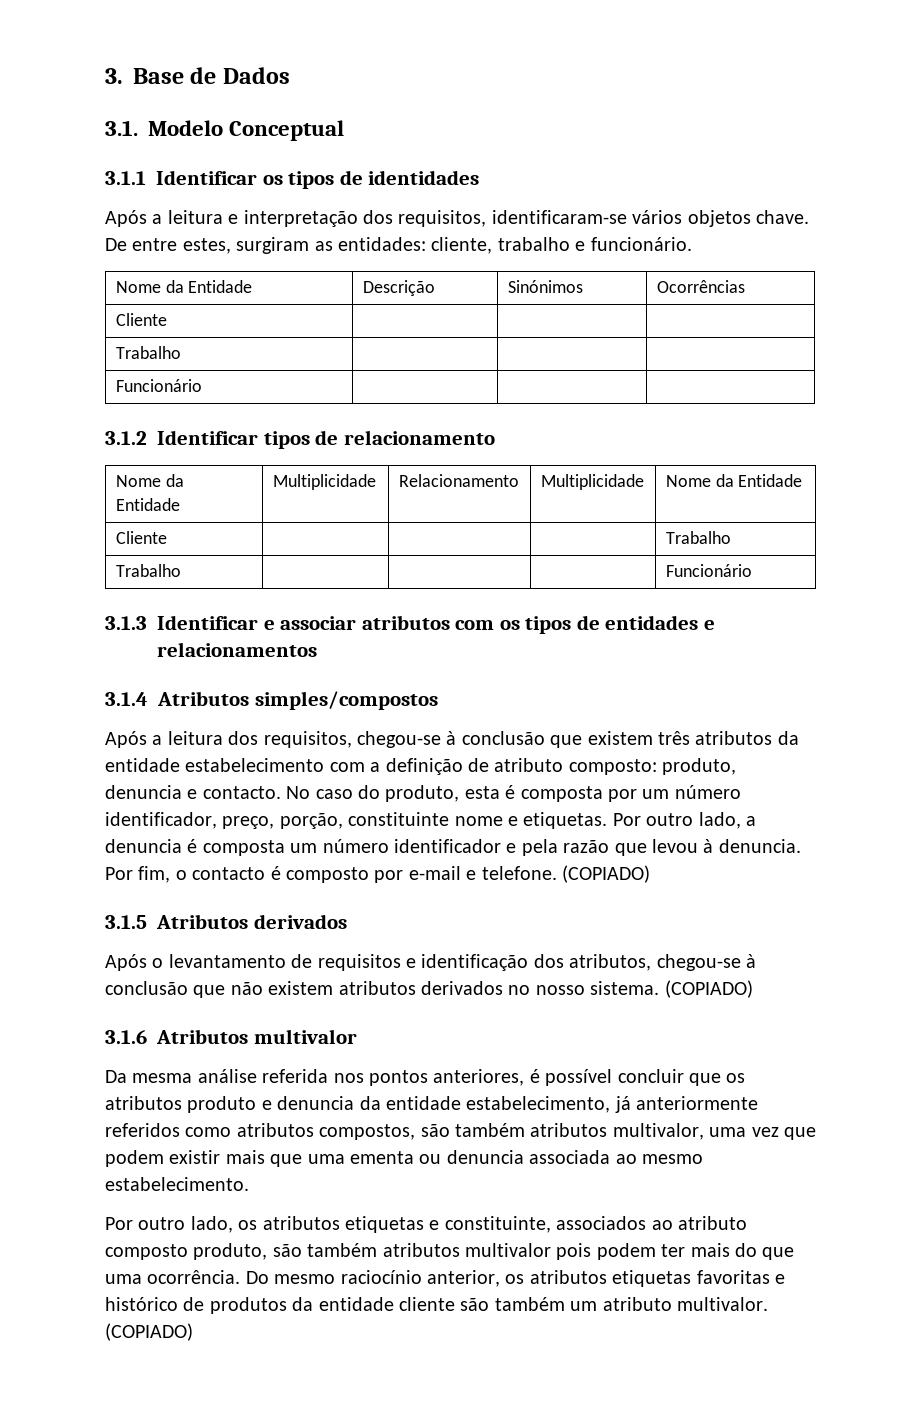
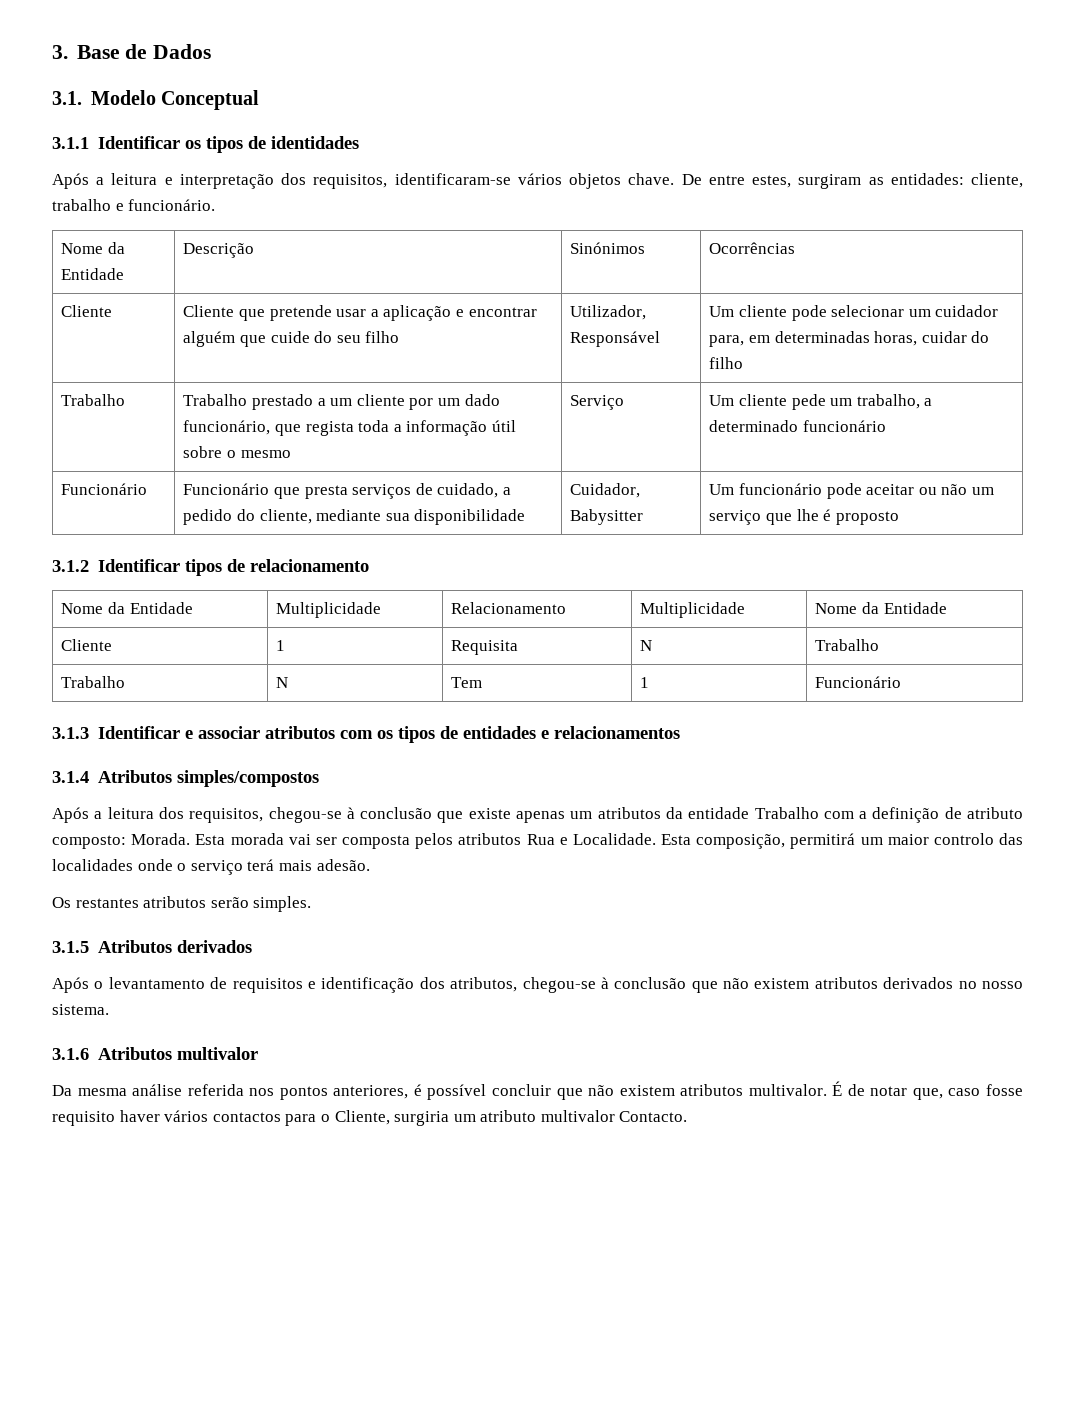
  Nome da Entidade | Descrição | Sinónimos | Ocorrências
- Cliente | | |
- Trabalho | | |
- Funcionário | | |
+ Cliente | Cliente que pretende usar a aplicação e encontrar alguém que cuide do seu filho | Utilizador, Responsável | Um cliente pode selecionar um cuidador para, em determinadas horas, cuidar do filho
+ Trabalho | Trabalho prestado a um cliente por um dado funcionário, que regista toda a informação útil sobre o mesmo | Serviço | Um cliente pede um trabalho, a determinado funcionário
+ Funcionário | Funcionário que presta serviços de cuidado, a pedido do cliente, mediante sua disponibilidade | Cuidador, Babysitter | Um funcionário pode aceitar ou não um serviço que lhe é proposto
- Cliente | | | | Trabalho
+ Cliente | 1 | Requisita | N | Trabalho
- Trabalho | | | | Funcionário
+ Trabalho | N | Tem | 1 | Funcionário
- Após a leitura dos requisitos, chegou-se à conclusão que existem três atributos da entidade estabelecimento com a definição de atributo composto: produto, denuncia e contacto. No caso do produto, esta é composta por um número identificador, preço, porção, constituinte nome e etiquetas. Por outro lado, a denuncia é composta um número identificador e pela razão que levou à denuncia. Por fim, o contacto é composto por e-mail e telefone. (COPIADO)
+ Após a leitura dos requisitos, chegou-se à conclusão que existe apenas um atributos da entidade Trabalho com a definição de atributo composto: Morada. Esta morada vai ser composta pelos atributos Rua e Localidade. Esta composição, permitirá um maior controlo das localidades onde o serviço terá mais adesão.
+ Os restantes atributos serão simples.
- Após o levantamento de requisitos e identificação dos atributos, chegou-se à conclusão que não existem atributos derivados no nosso sistema. (COPIADO)
+ Após o levantamento de requisitos e identificação dos atributos, chegou-se à conclusão que não existem atributos derivados no nosso sistema.
- Da mesma análise referida nos pontos anteriores, é possível concluir que os atributos produto e denuncia da entidade estabelecimento, já anteriormente referidos como atributos compostos, são também atributos multivalor, uma vez que podem existir mais que uma ementa ou denuncia associada ao mesmo estabelecimento.
- Por outro lado, os atributos etiquetas e constituinte, associados ao atributo composto produto, são também atributos multivalor pois podem ter mais do que uma ocorrência. Do mesmo raciocínio anterior, os atributos etiquetas favoritas e histórico de produtos da entidade cliente são também um atributo multivalor. (COPIADO)
+ Da mesma análise referida nos pontos anteriores, é possível concluir que não existem atributos multivalor. É de notar que, caso fosse requisito haver vários contactos para o Cliente, surgiria um atributo multivalor Contacto.

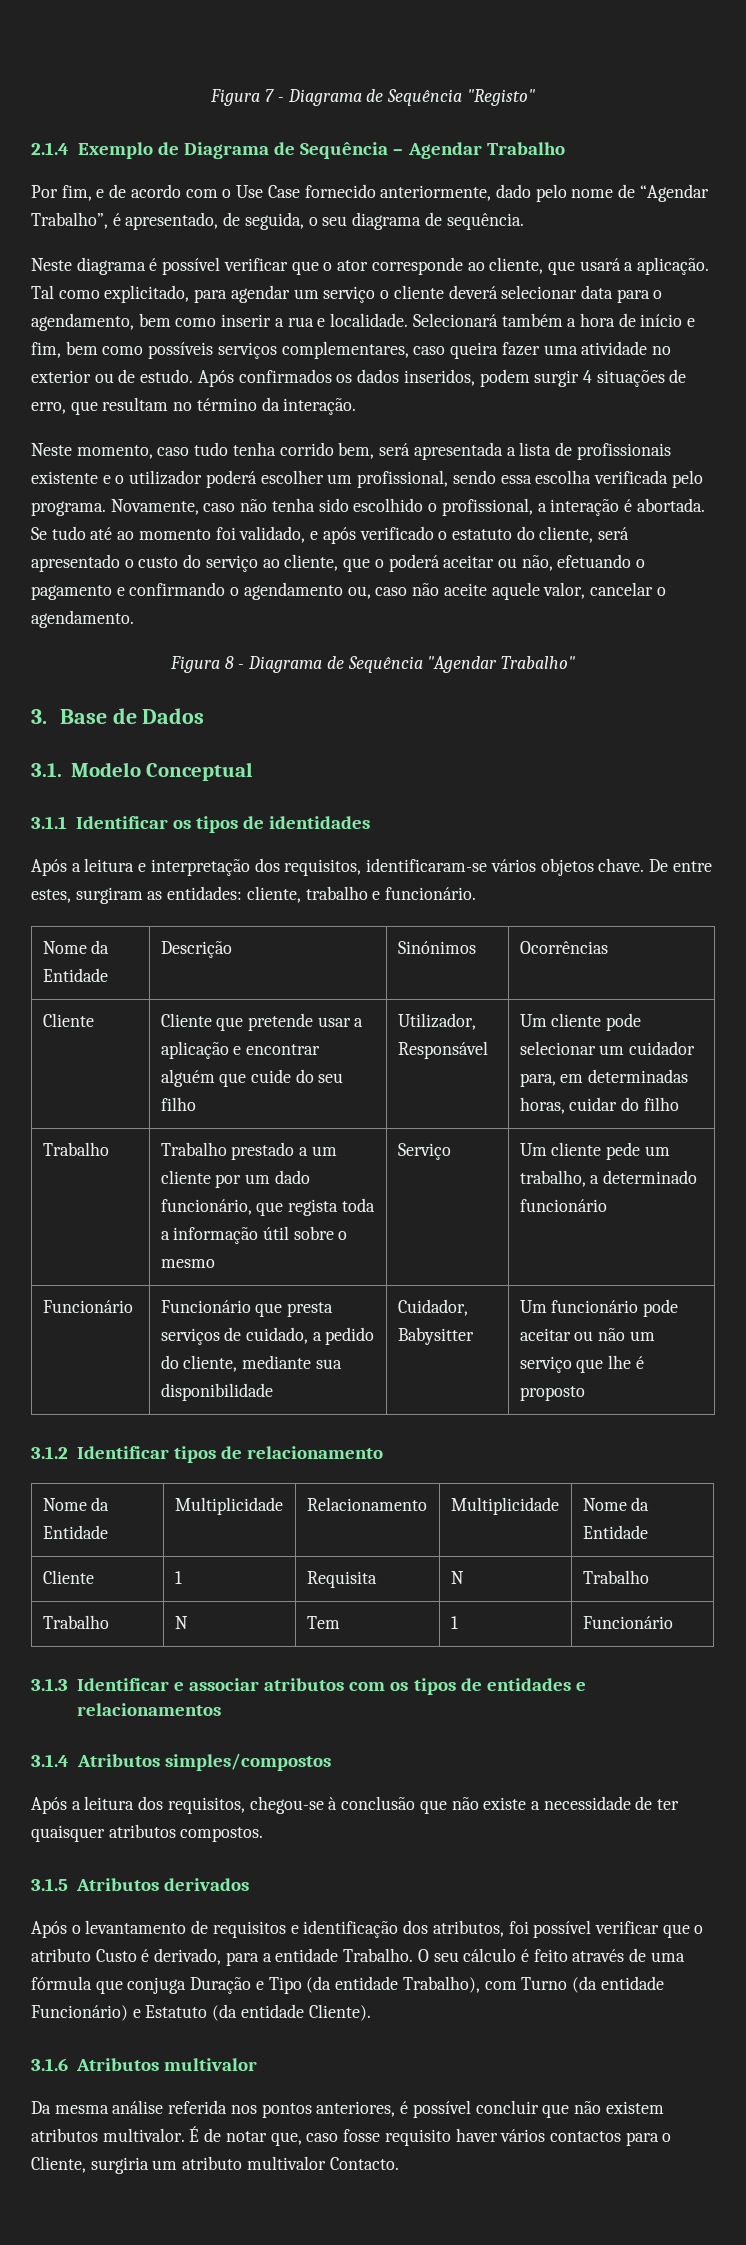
+ Figura 7 - Diagrama de Sequência "Registo"
+ 2.1.4 Exemplo de Diagrama de Sequência – Agendar Trabalho
+ Por fim, e de acordo com o Use Case fornecido anteriormente, dado pelo nome de “Agendar Trabalho”, é apresentado, de seguida, o seu diagrama de sequência.
+ Neste diagrama é possível verificar que o ator corresponde ao cliente, que usará a aplicação. Tal como explicitado, para agendar um serviço o cliente deverá selecionar data para o agendamento, bem como inserir a rua e localidade. Selecionará também a hora de início e fim, bem como possíveis serviços complementares, caso queira fazer uma atividade no exterior ou de estudo. Após confirmados os dados inseridos, podem surgir 4 situações de erro, que resultam no término da interação.
+ Neste momento, caso tudo tenha corrido bem, será apresentada a lista de profissionais existente e o utilizador poderá escolher um profissional, sendo essa escolha verificada pelo programa. Novamente, caso não tenha sido escolhido o profissional, a interação é abortada. Se tudo até ao momento foi validado, e após verificado o estatuto do cliente, será apresentado o custo do serviço ao cliente, que o poderá aceitar ou não, efetuando o pagamento e confirmando o agendamento ou, caso não aceite aquele valor, cancelar o agendamento.
+ Figura 8 - Diagrama de Sequência "Agendar Trabalho"
- Após a leitura dos requisitos, chegou-se à conclusão que existe apenas um atributos da entidade Trabalho com a definição de atributo composto: Morada. Esta morada vai ser composta pelos atributos Rua e Localidade. Esta composição, permitirá um maior controlo das localidades onde o serviço terá mais adesão.
- Os restantes atributos serão simples.
+ Após a leitura dos requisitos, chegou-se à conclusão que não existe a necessidade de ter quaisquer atributos compostos.
- Após o levantamento de requisitos e identificação dos atributos, chegou-se à conclusão que não existem atributos derivados no nosso sistema.
+ Após o levantamento de requisitos e identificação dos atributos, foi possível verificar que o atributo Custo é derivado, para a entidade Trabalho. O seu cálculo é feito através de uma fórmula que conjuga Duração e Tipo (da entidade Trabalho), com Turno (da entidade Funcionário) e Estatuto (da entidade Cliente).

